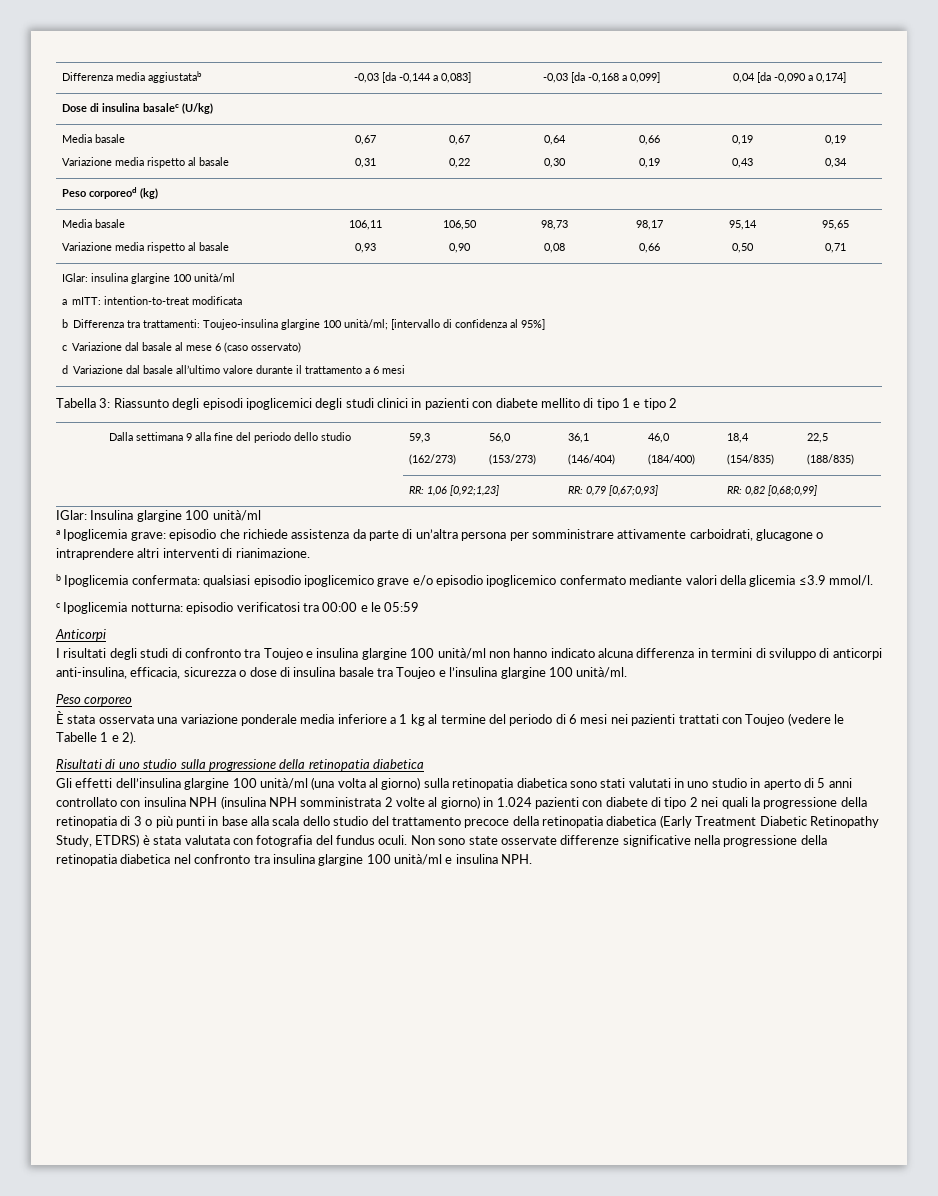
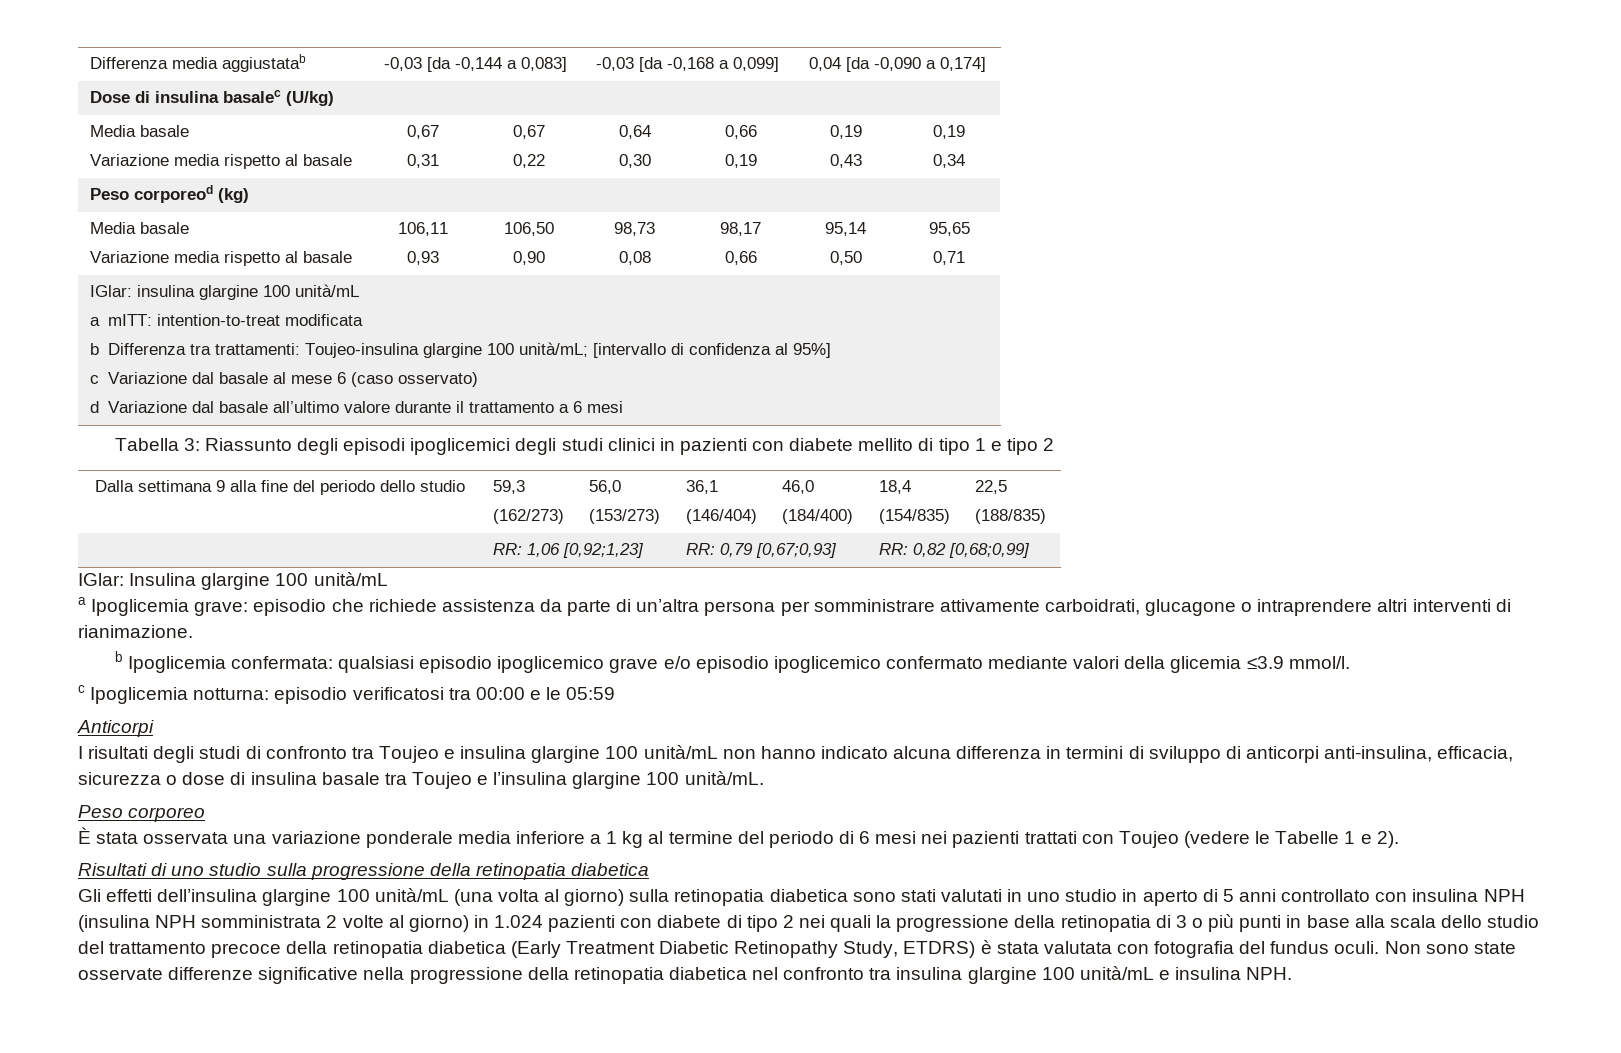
- IGlar: insulina glargine 100 unità/ml
+ IGlar: insulina glargine 100 unità/mL
- b Differenza tra trattamenti: Toujeo-insulina glargine 100 unità/ml; [intervallo di confidenza al 95%]
+ b Differenza tra trattamenti: Toujeo-insulina glargine 100 unità/mL; [intervallo di confidenza al 95%]
- IGlar: Insulina glargine 100 unità/ml
+ IGlar: Insulina glargine 100 unità/mL
- I risultati degli studi di confronto tra Toujeo e insulina glargine 100 unità/ml non hanno indicato alcuna differenza in termini di sviluppo di anticorpi anti-insulina, efficacia, sicurezza o dose di insulina basale tra Toujeo e l’insulina glargine 100 unità/ml.
+ I risultati degli studi di confronto tra Toujeo e insulina glargine 100 unità/mL non hanno indicato alcuna differenza in termini di sviluppo di anticorpi anti-insulina, efficacia, sicurezza o dose di insulina basale tra Toujeo e l’insulina glargine 100 unità/mL.
- Gli effetti dell’insulina glargine 100 unità/ml (una volta al giorno) sulla retinopatia diabetica sono stati valutati in uno studio in aperto di 5 anni controllato con insulina NPH (insulina NPH somministrata 2 volte al giorno) in 1.024 pazienti con diabete di tipo 2 nei quali la progressione della retinopatia di 3 o più punti in base alla scala dello studio del trattamento precoce della retinopatia diabetica (Early Treatment Diabetic Retinopathy Study, ETDRS) è stata valutata con fotografia del fundus oculi.
+ Gli effetti dell’insulina glargine 100 unità/mL (una volta al giorno) sulla retinopatia diabetica sono stati valutati in uno studio in aperto di 5 anni controllato con insulina NPH (insulina NPH somministrata 2 volte al giorno) in 1.024 pazienti con diabete di tipo 2 nei quali la progressione della retinopatia di 3 o più punti in base alla scala dello studio del trattamento precoce della retinopatia diabetica (Early Treatment Diabetic Retinopathy Study, ETDRS) è stata valutata con fotografia del fundus oculi.
- Non sono state osservate differenze significative nella progressione della retinopatia diabetica nel confronto tra insulina glargine 100 unità/ml e insulina NPH.
+ Non sono state osservate differenze significative nella progressione della retinopatia diabetica nel confronto tra insulina glargine 100 unità/mL e insulina NPH.

